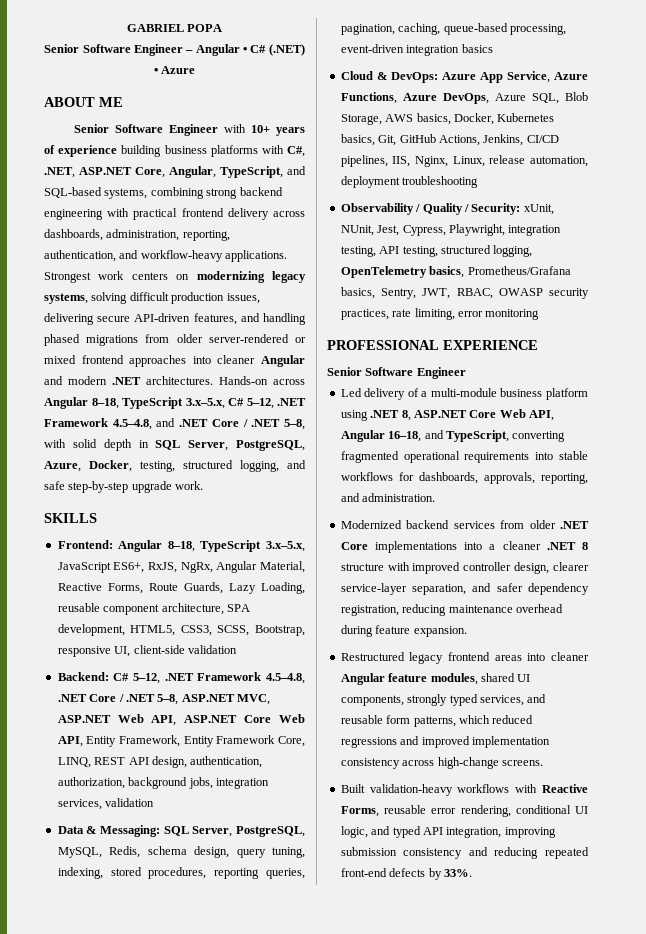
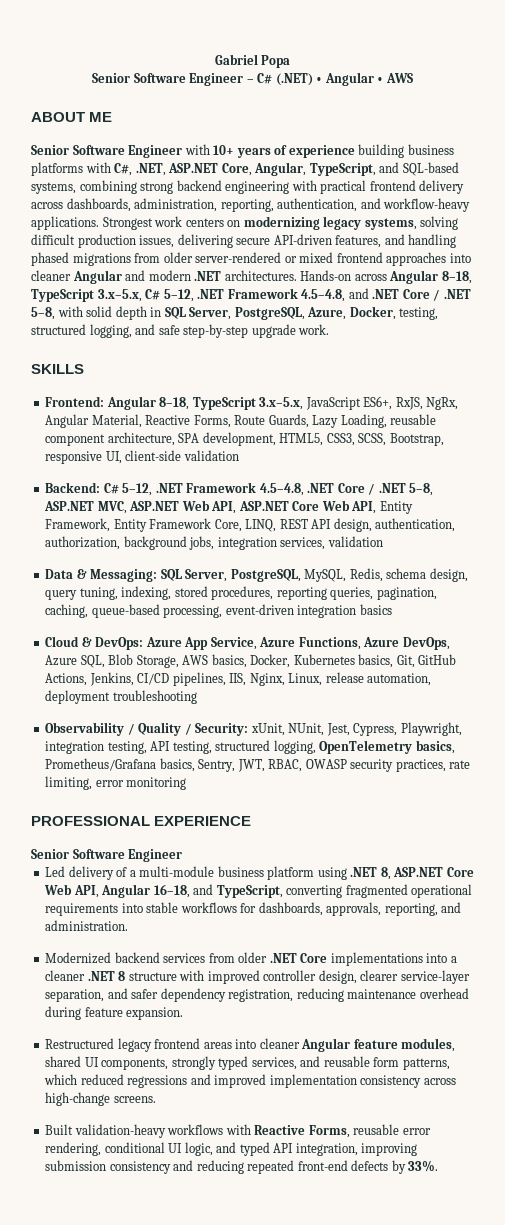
- GABRIEL POPA
+ Gabriel Popa
- Senior Software Engineer – Angular • C# (.NET) • Azure
+ Senior Software Engineer – C# (.NET) • Angular • AWS

